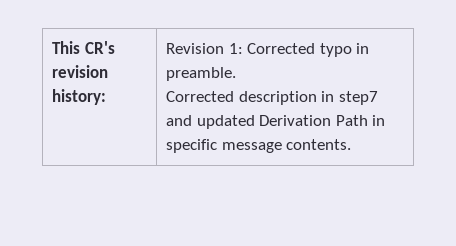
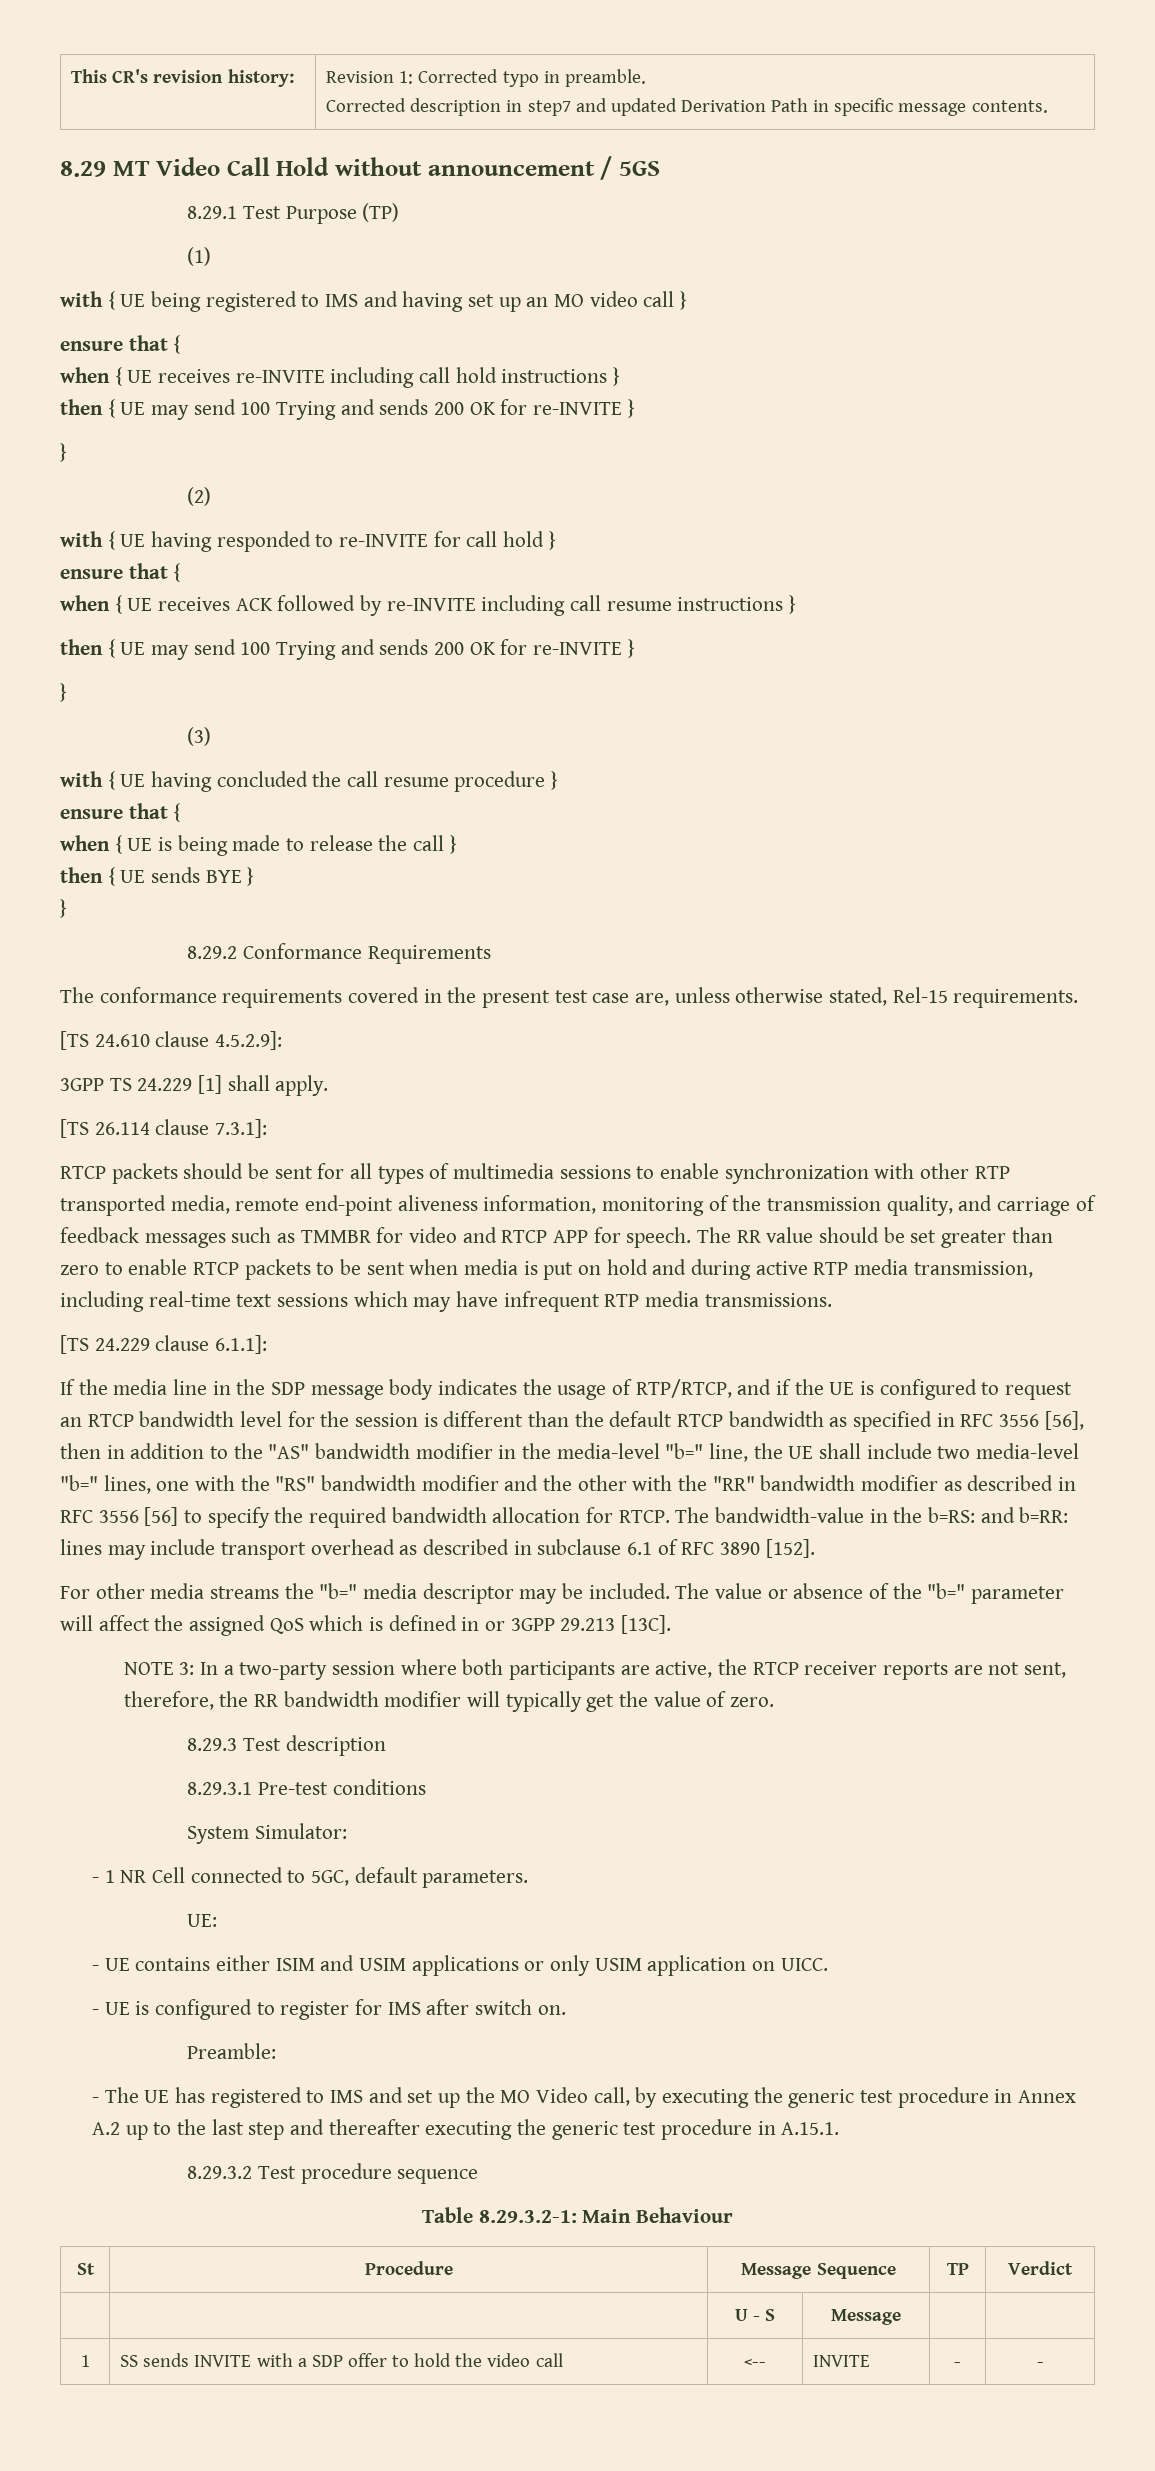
+ 8.29 MT Video Call Hold without announcement / 5GS
+ 8.29.1 Test Purpose (TP)
+ (1)
+ with { UE being registered to IMS and having set up an MO video call }
+ ensure that {
+ when { UE receives re-INVITE including call hold instructions }
+ then { UE may send 100 Trying and sends 200 OK for re-INVITE }
+ }
+ (2)
+ with { UE having responded to re-INVITE for call hold }
+ ensure that {
+ when { UE receives ACK followed by re-INVITE including call resume instructions }
+ then { UE may send 100 Trying and sends 200 OK for re-INVITE }
+ }
+ (3)
+ with { UE having concluded the call resume procedure }
+ ensure that {
+ when { UE is being made to release the call }
+ then { UE sends BYE }
+ }
+ 8.29.2 Conformance Requirements
+ The conformance requirements covered in the present test case are, unless otherwise stated, Rel-15 requirements.
+ [TS 24.610 clause 4.5.2.9]:
+ 3GPP TS 24.229 [1] shall apply.
+ [TS 26.114 clause 7.3.1]:
+ RTCP packets should be sent for all types of multimedia sessions to enable synchronization with other RTP transported media, remote end-point aliveness information, monitoring of the transmission quality, and carriage of feedback messages such as TMMBR for video and RTCP APP for speech. The RR value should be set greater than zero to enable RTCP packets to be sent when media is put on hold and during active RTP media transmission, including real-time text sessions which may have infrequent RTP media transmissions.
+ [TS 24.229 clause 6.1.1]:
+ If the media line in the SDP message body indicates the usage of RTP/RTCP, and if the UE is configured to request an RTCP bandwidth level for the session is different than the default RTCP bandwidth as specified in RFC 3556 [56], then in addition to the "AS" bandwidth modifier in the media-level "b=" line, the UE shall include two media-level "b=" lines, one with the "RS" bandwidth modifier and the other with the "RR" bandwidth modifier as described in RFC 3556 [56] to specify the required bandwidth allocation for RTCP. The bandwidth-value in the b=RS: and b=RR: lines may include transport overhead as described in subclause 6.1 of RFC 3890 [152].
+ For other media streams the "b=" media descriptor may be included. The value or absence of the "b=" parameter will affect the assigned QoS which is defined in or 3GPP 29.213 [13C].
+ NOTE 3: In a two-party session where both participants are active, the RTCP receiver reports are not sent, therefore, the RR bandwidth modifier will typically get the value of zero.
+ 8.29.3 Test description
+ 8.29.3.1 Pre-test conditions
+ System Simulator:
+ - 1 NR Cell connected to 5GC, default parameters.
+ UE:
+ - UE contains either ISIM and USIM applications or only USIM application on UICC.
+ - UE is configured to register for IMS after switch on.
+ Preamble:
+ - The UE has registered to IMS and set up the MO Video call, by executing the generic test procedure in Annex A.2 up to the last step and thereafter executing the generic test procedure in A.15.1.
+ 8.29.3.2 Test procedure sequence
+ Table 8.29.3.2-1: Main Behaviour
+ St | Procedure | Message Sequence | TP | Verdict
+ | | U - S | Message | |
+ 1 | SS sends INVITE with a SDP offer to hold the video call | <-- | INVITE | - | -

